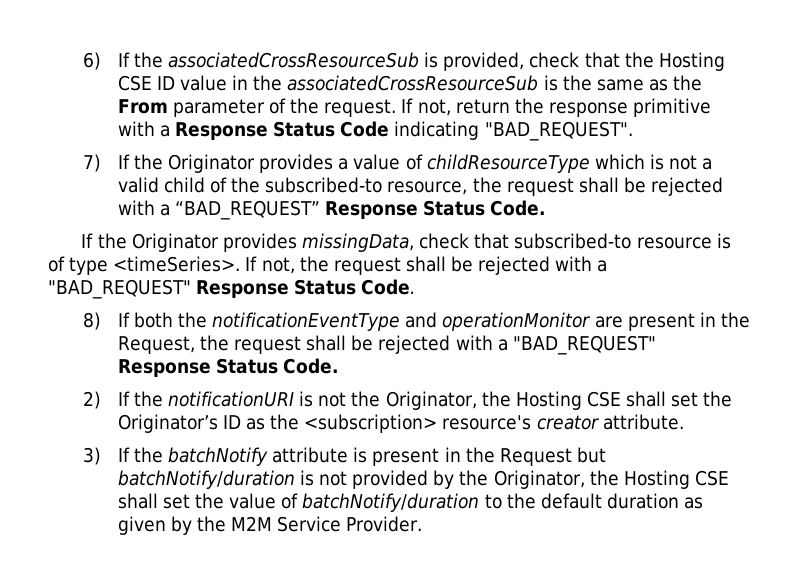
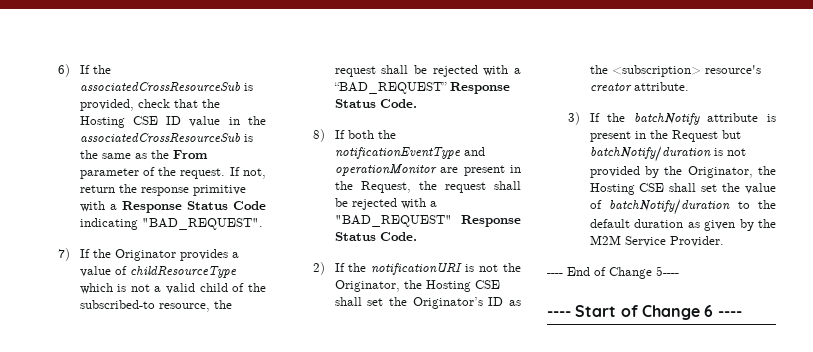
- If the Originator provides missingData, check that subscribed-to resource is of type <timeSeries>. If not, the request shall be rejected with a "BAD_REQUEST" Response Status Code.
+ ---- End of Change 5----
+ ---- Start of Change 6 ----

